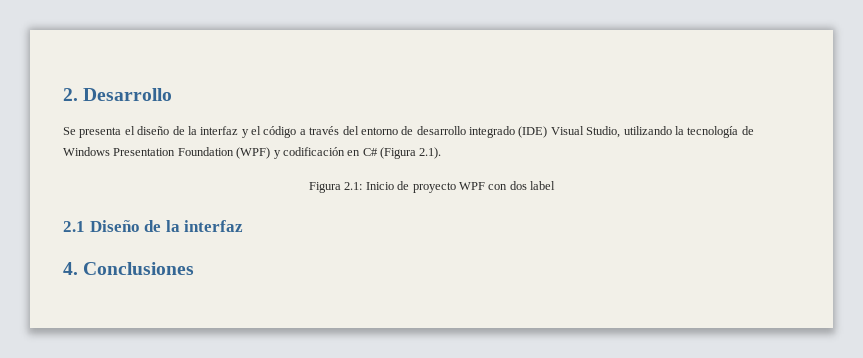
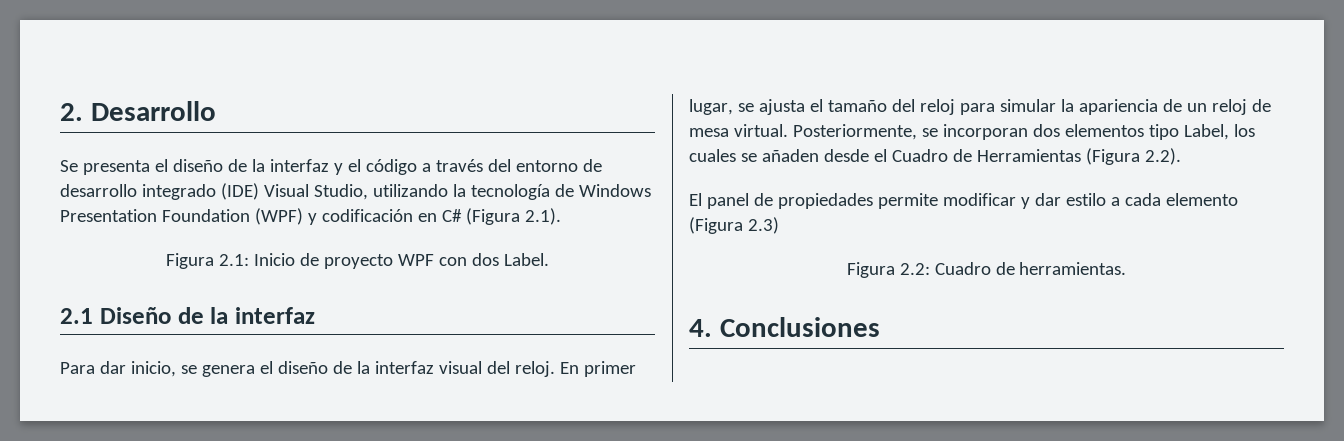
- Figura 2.1: Inicio de proyecto WPF con dos label
+ Figura 2.1: Inicio de proyecto WPF con dos Label.
+ Para dar inicio, se genera el diseño de la interfaz visual del reloj. En primer lugar, se ajusta el tamaño del reloj para simular la apariencia de un reloj de mesa virtual. Posteriormente, se incorporan dos elementos tipo Label, los cuales se añaden desde el Cuadro de Herramientas (Figura 2.2).
+ El panel de propiedades permite modificar y dar estilo a cada elemento (Figura 2.3)
+ Figura 2.2: Cuadro de herramientas.

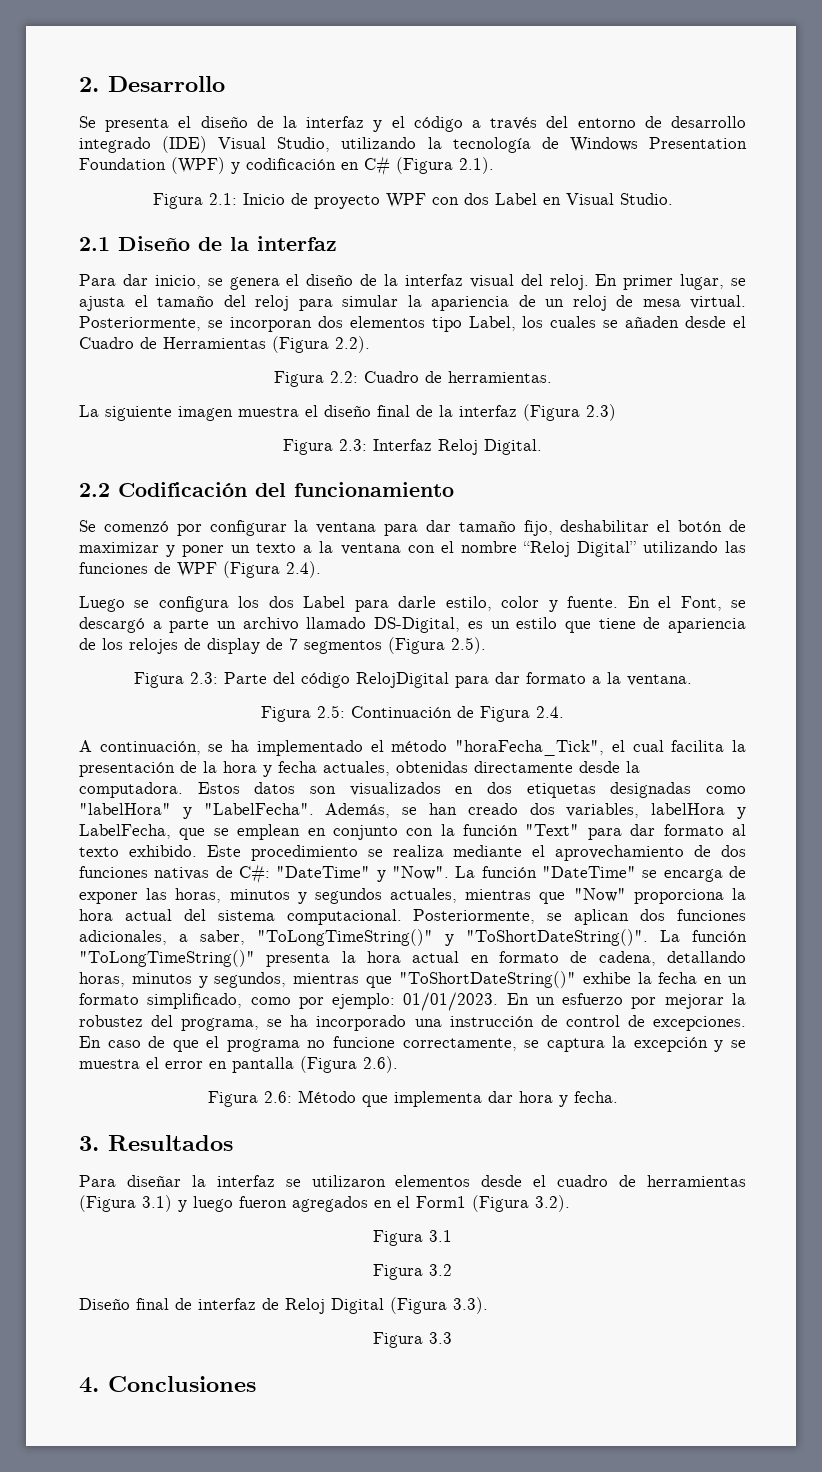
- Figura 2.1: Inicio de proyecto WPF con dos Label.
+ Figura 2.1: Inicio de proyecto WPF con dos Label en Visual Studio.
- El panel de propiedades permite modificar y dar estilo a cada elemento (Figura 2.3)
+ La siguiente imagen muestra el diseño final de la interfaz (Figura 2.3)
+ Figura 2.3: Interfaz Reloj Digital.
+ 2.2 Codificación del funcionamiento
+ Se comenzó por configurar la ventana para dar tamaño fijo, deshabilitar el botón de maximizar y poner un texto a la ventana con el nombre “Reloj Digital” utilizando las funciones de WPF (Figura 2.4).
+ Luego se configura los dos Label para darle estilo, color y fuente. En el Font, se descargó a parte un archivo llamado DS-Digital, es un estilo que tiene de apariencia de los relojes de display de 7 segmentos (Figura 2.5).
+ Figura 2.3: Parte del código RelojDigital para dar formato a la ventana.
+ Figura 2.5: Continuación de Figura 2.4.
+ A continuación, se ha implementado el método "horaFecha_Tick", el cual facilita la presentación de la hora y fecha actuales, obtenidas directamente desde la computadora. Estos datos son visualizados en dos etiquetas designadas como "labelHora" y "LabelFecha". Además, se han creado dos variables, labelHora y LabelFecha, que se emplean en conjunto con la función "Text" para dar formato al texto exhibido. Este procedimiento se realiza mediante el aprovechamiento de dos funciones nativas de C#: "DateTime" y "Now". La función "DateTime" se encarga de exponer las horas, minutos y segundos actuales, mientras que "Now" proporciona la hora actual del sistema computacional. Posteriormente, se aplican dos funciones adicionales, a saber, "ToLongTimeString()" y "ToShortDateString()". La función "ToLongTimeString()" presenta la hora actual en formato de cadena, detallando horas, minutos y segundos, mientras que "ToShortDateString()" exhibe la fecha en un formato simplificado, como por ejemplo: 01/01/2023. En un esfuerzo por mejorar la robustez del programa, se ha incorporado una instrucción de control de excepciones. En caso de que el programa no funcione correctamente, se captura la excepción y se muestra el error en pantalla (Figura 2.6).
+ Figura 2.6: Método que implementa dar hora y fecha.
+ 3. Resultados
+ Para diseñar la interfaz se utilizaron elementos desde el cuadro de herramientas (Figura 3.1) y luego fueron agregados en el Form1 (Figura 3.2).
+ Figura 3.1
+ Figura 3.2
+ Diseño final de interfaz de Reloj Digital (Figura 3.3).
+ Figura 3.3

